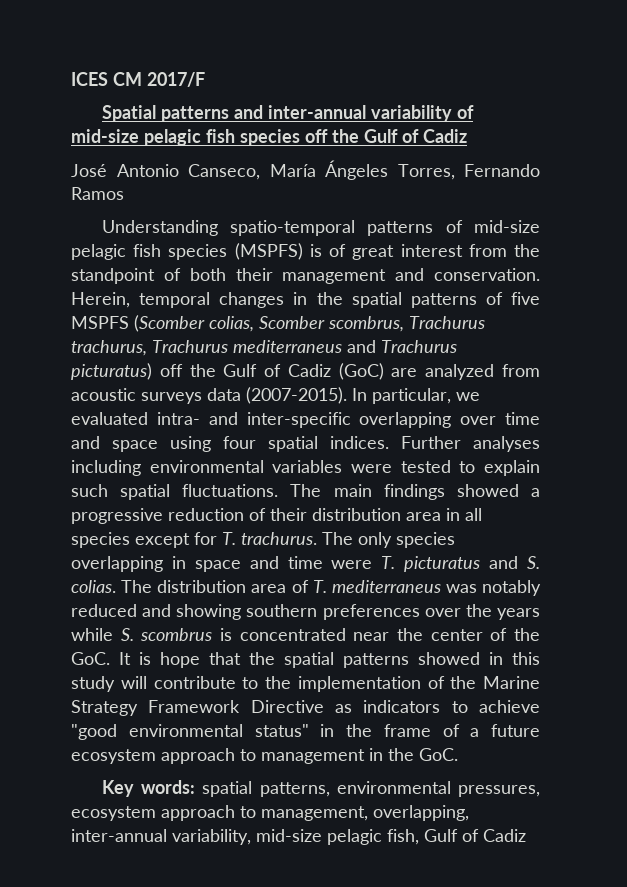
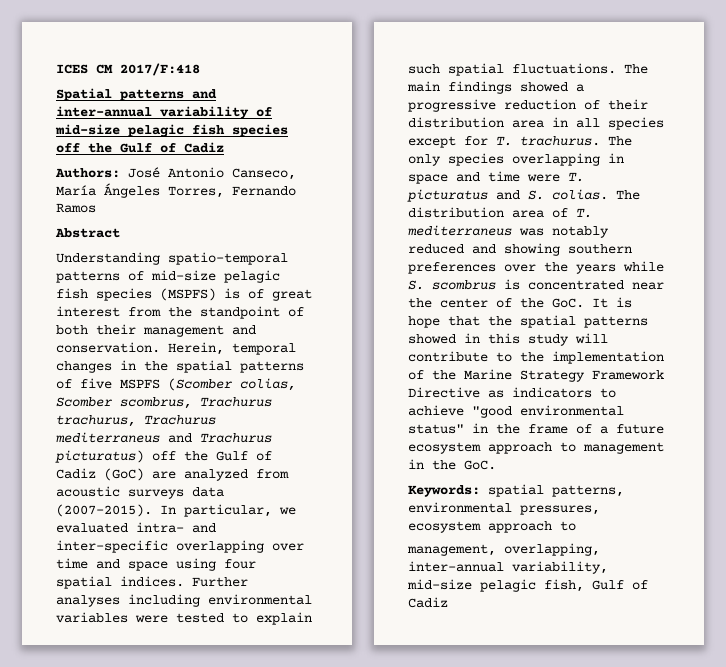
- ICES CM 2017/F
+ ICES CM 2017/F:418
- José Antonio Canseco, María Ángeles Torres, Fernando Ramos
+ Authors: José Antonio Canseco, María Ángeles Torres, Fernando Ramos
+ Abstract
- Key words: spatial patterns, environmental pressures, ecosystem approach to management, overlapping, inter-annual variability, mid-size pelagic fish, Gulf of Cadiz
+ Keywords: spatial patterns, environmental pressures, ecosystem approach to
+ management, overlapping, inter-annual variability, mid-size pelagic fish, Gulf of Cadiz

